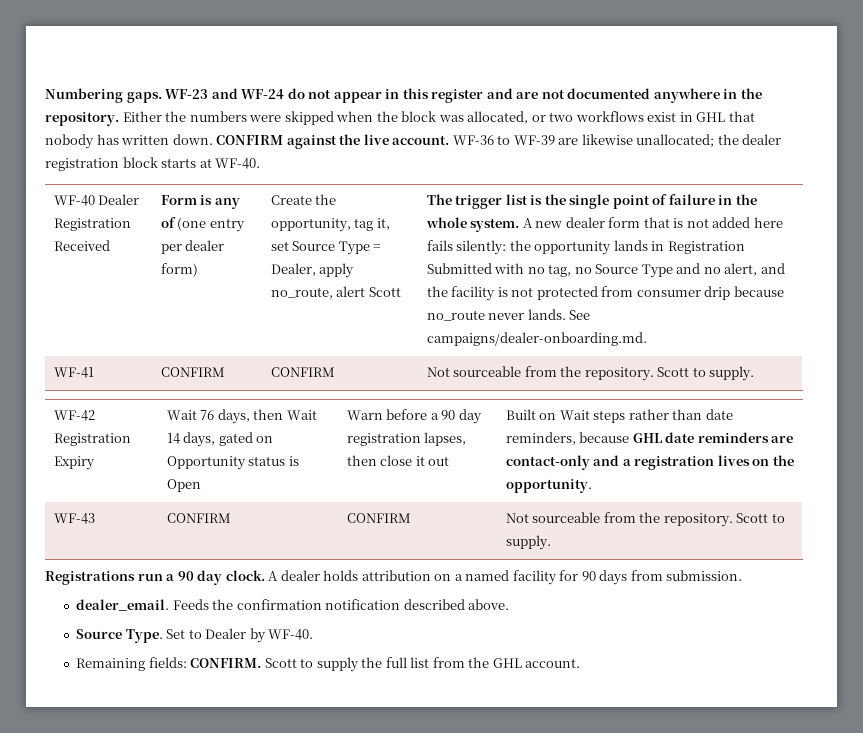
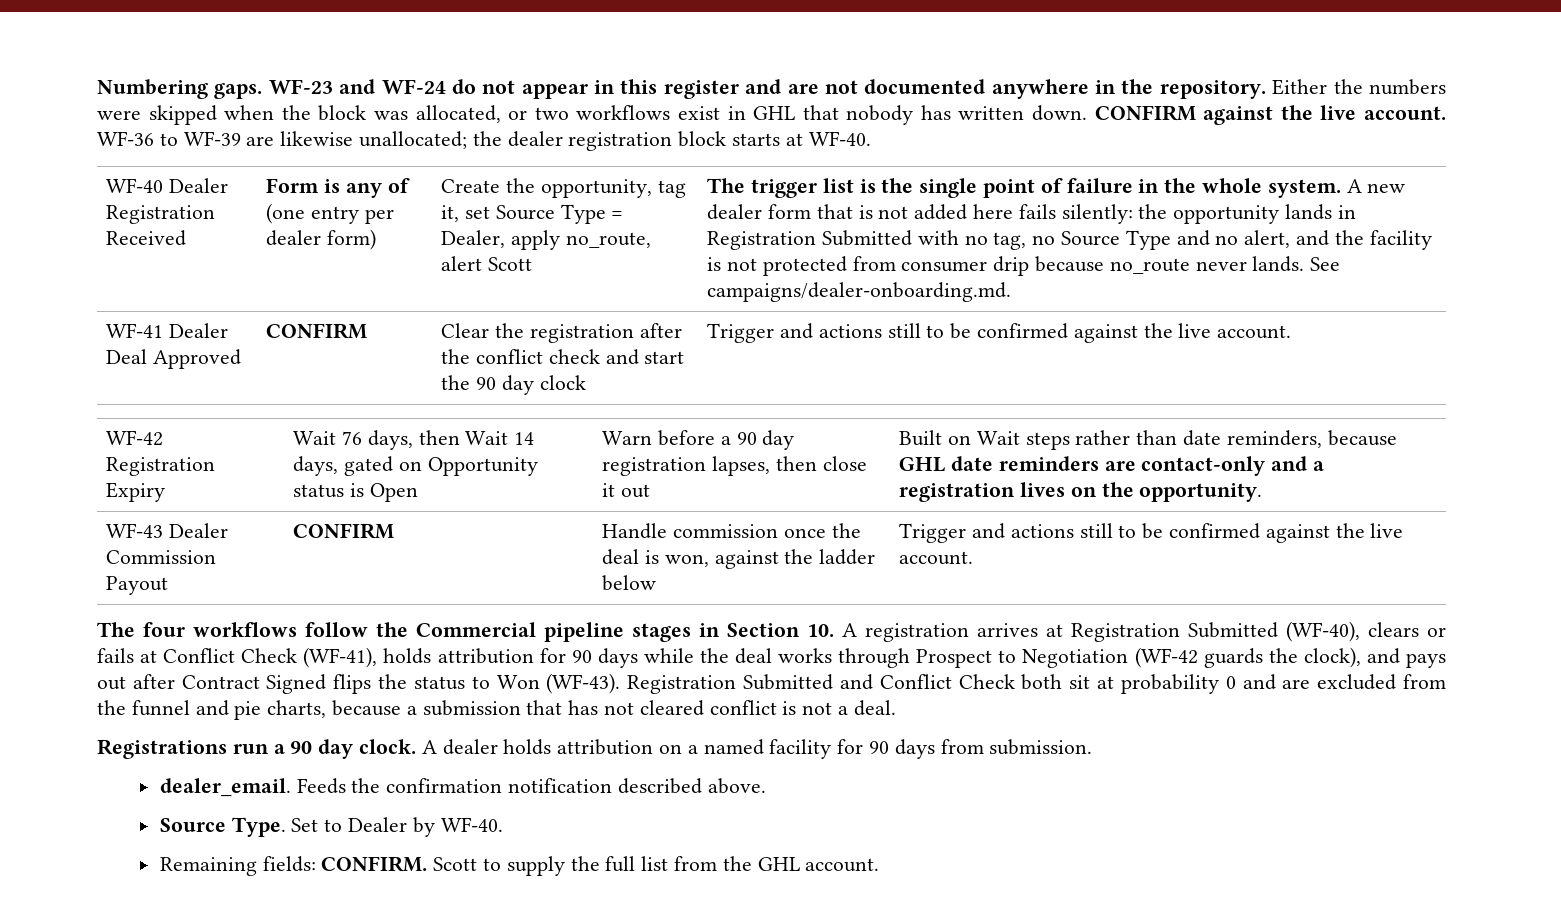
- WF-41 | CONFIRM | CONFIRM | Not sourceable from the repository. Scott to supply.
+ WF-41 Dealer Deal Approved | CONFIRM | Clear the registration after the conflict check and start the 90 day clock | Trigger and actions still to be confirmed against the live account.
- WF-43 | CONFIRM | CONFIRM | Not sourceable from the repository. Scott to supply.
+ WF-43 Dealer Commission Payout | CONFIRM | Handle commission once the deal is won, against the ladder below | Trigger and actions still to be confirmed against the live account.
+ The four workflows follow the Commercial pipeline stages in Section 10. A registration arrives at Registration Submitted (WF-40), clears or fails at Conflict Check (WF-41), holds attribution for 90 days while the deal works through Prospect to Negotiation (WF-42 guards the clock), and pays out after Contract Signed flips the status to Won (WF-43). Registration Submitted and Conflict Check both sit at probability 0 and are excluded from the funnel and pie charts, because a submission that has not cleared conflict is not a deal.

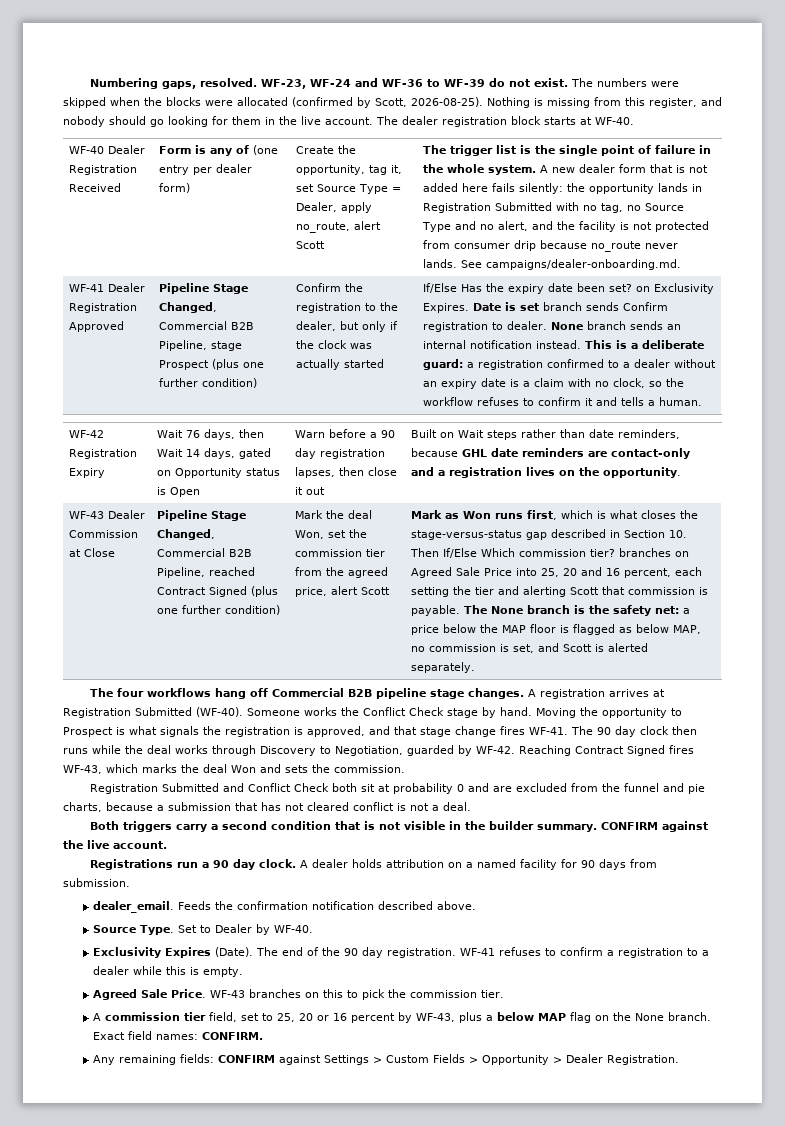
- Numbering gaps. WF-23 and WF-24 do not appear in this register and are not documented anywhere in the repository. Either the numbers were skipped when the block was allocated, or two workflows exist in GHL that nobody has written down. CONFIRM against the live account. WF-36 to WF-39 are likewise unallocated; the dealer registration block starts at WF-40.
+ Numbering gaps, resolved. WF-23, WF-24 and WF-36 to WF-39 do not exist. The numbers were skipped when the blocks were allocated (confirmed by Scott, 2026-08-25). Nothing is missing from this register, and nobody should go looking for them in the live account. The dealer registration block starts at WF-40.
- WF-41 Dealer Deal Approved
+ WF-41 Dealer Registration Approved
- CONFIRM | Clear the registration after the conflict check and start the 90 day clock | Trigger and actions still to be confirmed against the live account.
+ Pipeline Stage Changed, Commercial B2B Pipeline, stage Prospect (plus one further condition) | Confirm the registration to the dealer, but only if the clock was actually started | If/Else Has the expiry date been set? on Exclusivity Expires. Date is set branch sends Confirm registration to dealer. None branch sends an internal notification instead. This is a deliberate guard: a registration confirmed to a dealer without an expiry date is a claim with no clock, so the workflow refuses to confirm it and tells a human.
- WF-43 Dealer Commission Payout | CONFIRM | Handle commission once the deal is won, against the ladder below | Trigger and actions still to be confirmed against the live account.
- The four workflows follow the Commercial pipeline stages in Section 10. A registration arrives at Registration Submitted (WF-40), clears or fails at Conflict Check (WF-41), holds attribution for 90 days while the deal works through Prospect to Negotiation (WF-42 guards the clock), and pays out after Contract Signed flips the status to Won (WF-43). Registration Submitted and Conflict Check both sit at probability 0 and are excluded from the funnel and pie charts, because a submission that has not cleared conflict is not a deal.
+ WF-43 Dealer Commission at Close | Pipeline Stage Changed, Commercial B2B Pipeline, reached Contract Signed (plus one further condition) | Mark the deal Won, set the commission tier from the agreed price, alert Scott | Mark as Won runs first, which is what closes the stage-versus-status gap described in Section 10. Then If/Else Which commission tier? branches on Agreed Sale Price into 25, 20 and 16 percent, each setting the tier and alerting Scott that commission is payable. The None branch is the safety net: a price below the MAP floor is flagged as below MAP, no commission is set, and Scott is alerted separately.
+ The four workflows hang off Commercial B2B pipeline stage changes. A registration arrives at Registration Submitted (WF-40). Someone works the Conflict Check stage by hand. Moving the opportunity to Prospect is what signals the registration is approved, and that stage change fires WF-41. The 90 day clock then runs while the deal works through Discovery to Negotiation, guarded by WF-42. Reaching Contract Signed fires WF-43, which marks the deal Won and sets the commission.
+ Registration Submitted and Conflict Check both sit at probability 0 and are excluded from the funnel and pie charts, because a submission that has not cleared conflict is not a deal.
+ Both triggers carry a second condition that is not visible in the builder summary. CONFIRM against the live account.
- Remaining fields: CONFIRM. Scott to supply the full list from the GHL account.
+ Exclusivity Expires (Date). The end of the 90 day registration. WF-41 refuses to confirm a registration to a dealer while this is empty.
+ Agreed Sale Price. WF-43 branches on this to pick the commission tier.
+ A commission tier field, set to 25, 20 or 16 percent by WF-43, plus a below MAP flag on the None branch. Exact field names: CONFIRM.
+ Any remaining fields: CONFIRM against Settings > Custom Fields > Opportunity > Dealer Registration.

